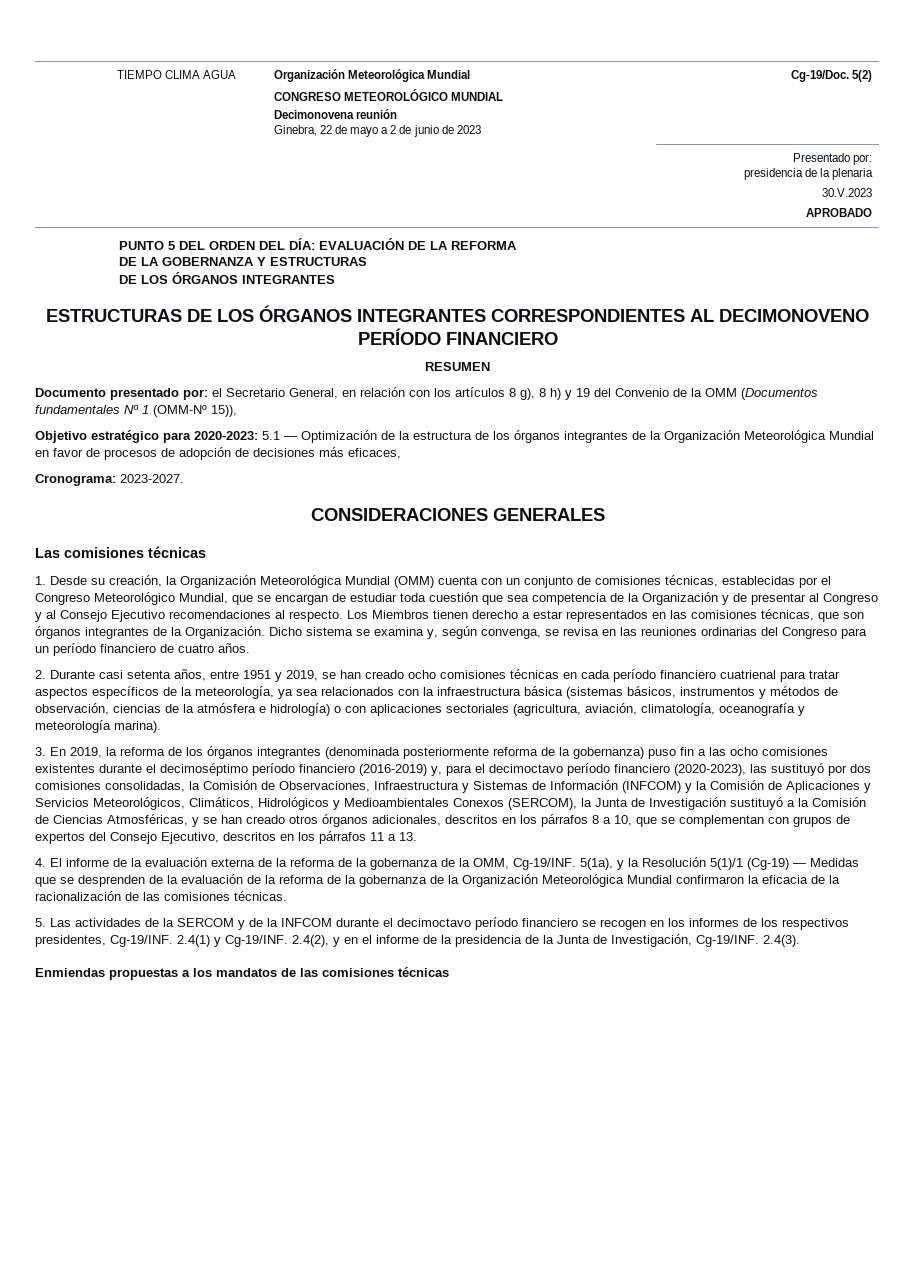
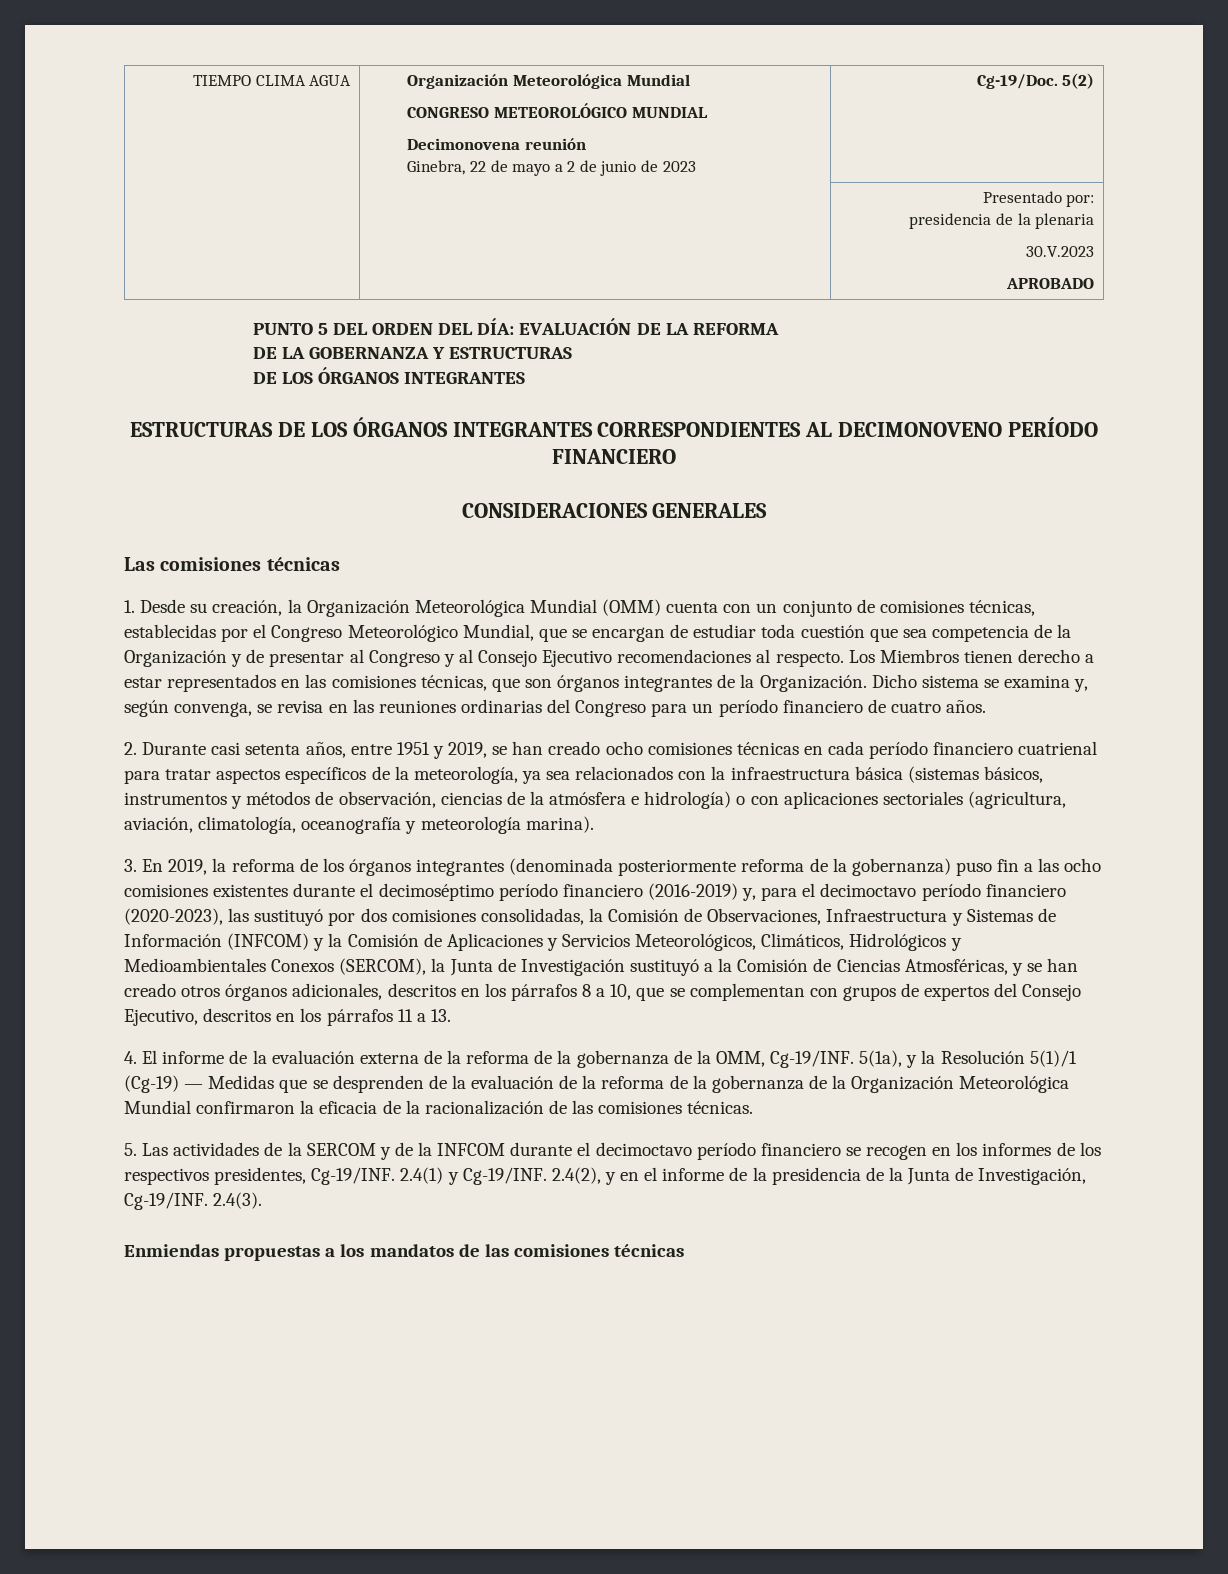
- RESUMEN
- Documento presentado por: el Secretario General, en relación con los artículos 8 g), 8 h) y 19 del Convenio de la OMM (Documentos fundamentales Nº 1 (OMM-Nº 15)),
- Objetivo estratégico para 2020-2023: 5.1 — Optimización de la estructura de los órganos integrantes de la Organización Meteorológica Mundial en favor de procesos de adopción de decisiones más eficaces,
- Cronograma: 2023-2027.

